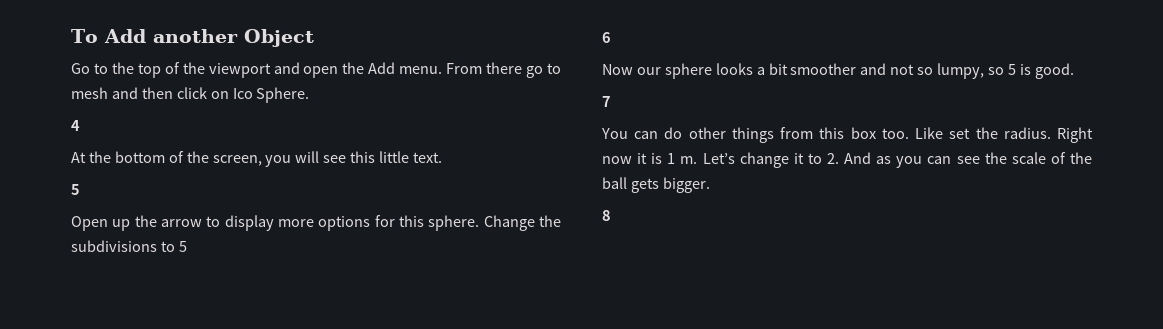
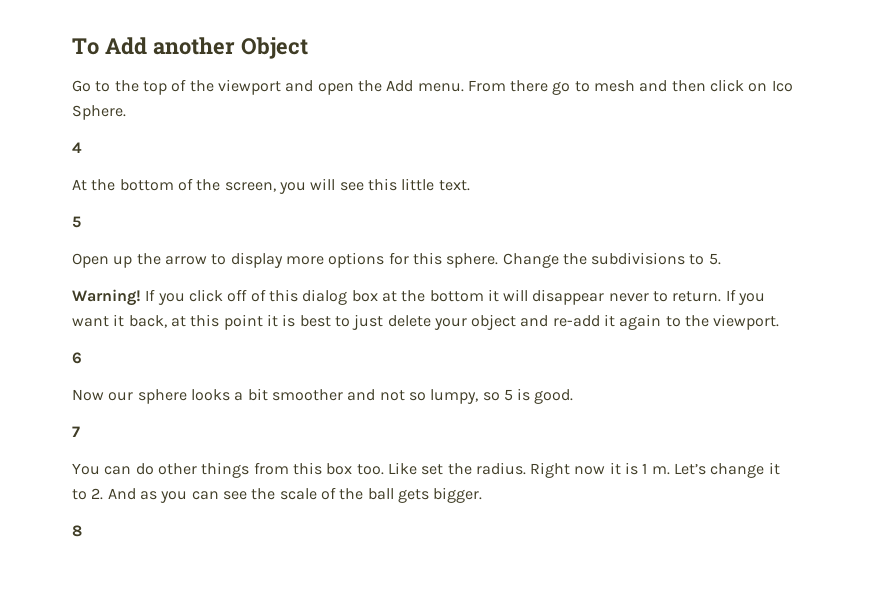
- Change the subdivisions to 5
+ Change the subdivisions to 5.
+ Warning! If you click off of this dialog box at the bottom it will disappear never to return. If you want it back, at this point it is best to just delete your object and re-add it again to the viewport.

